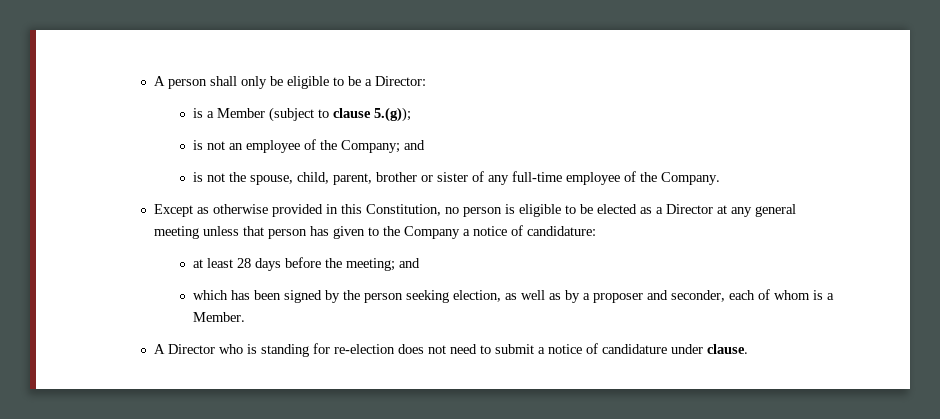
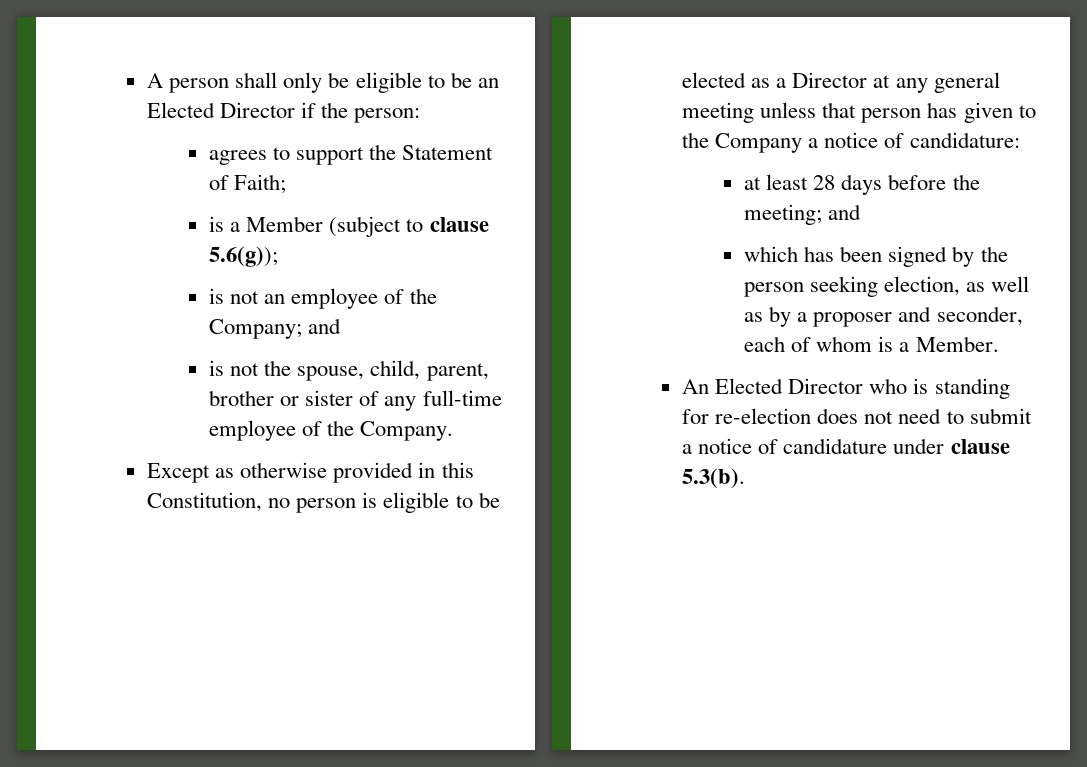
- A person shall only be eligible to be a Director:
+ A person shall only be eligible to be an Elected Director if the person:
+ agrees to support the Statement of Faith;
- is a Member (subject to clause 5.(g));
+ is a Member (subject to clause 5.6(g));
- A Director who is standing for re-election does not need to submit a notice of candidature under clause.
+ An Elected Director who is standing for re-election does not need to submit a notice of candidature under clause 5.3(b).

